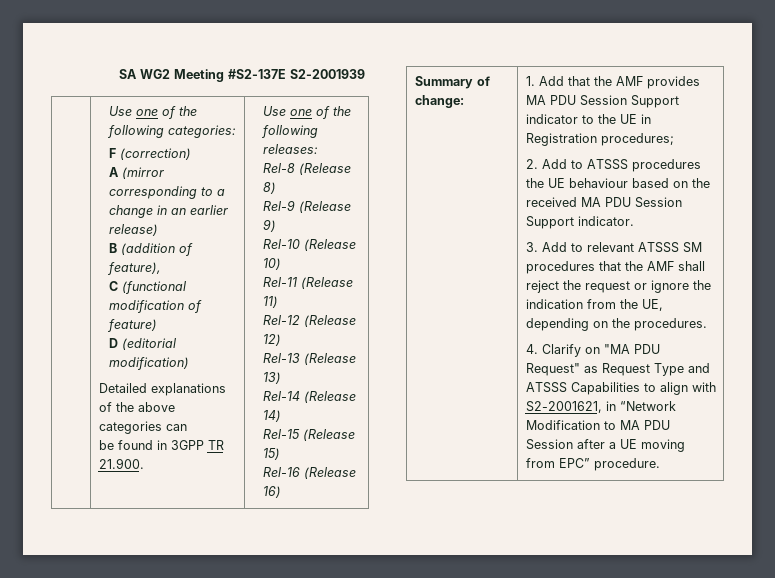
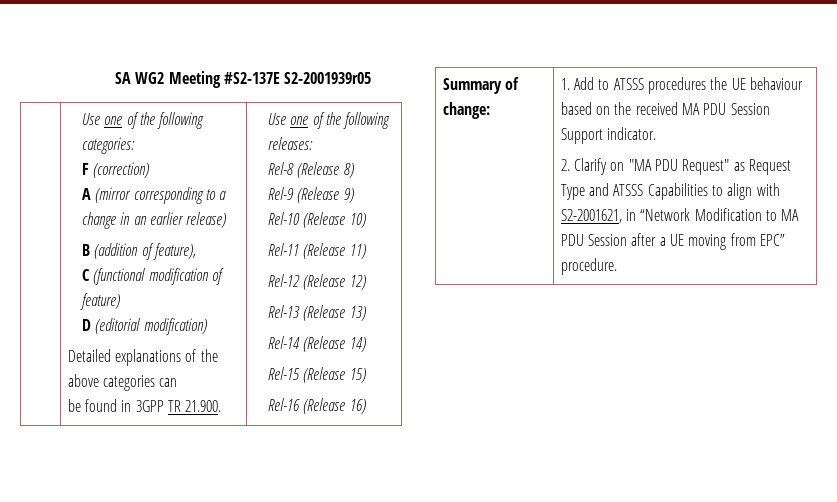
- SA WG2 Meeting #S2-137E S2-2001939
+ SA WG2 Meeting #S2-137E S2-2001939r05
- 1. Add that the AMF provides MA PDU Session Support indicator to the UE in Registration procedures;
- 2. Add to ATSSS procedures the UE behaviour based on the received MA PDU Session Support indicator.
+ 1. Add to ATSSS procedures the UE behaviour based on the received MA PDU Session Support indicator.
- 3. Add to relevant ATSSS SM procedures that the AMF shall reject the request or ignore the indication from the UE, depending on the procedures.
- 4. Clarify on "MA PDU Request" as Request Type and ATSSS Capabilities to align with S2-2001621, in “Network Modification to MA PDU Session after a UE moving from EPC” procedure.
+ 2. Clarify on "MA PDU Request" as Request Type and ATSSS Capabilities to align with S2-2001621, in “Network Modification to MA PDU Session after a UE moving from EPC” procedure.

